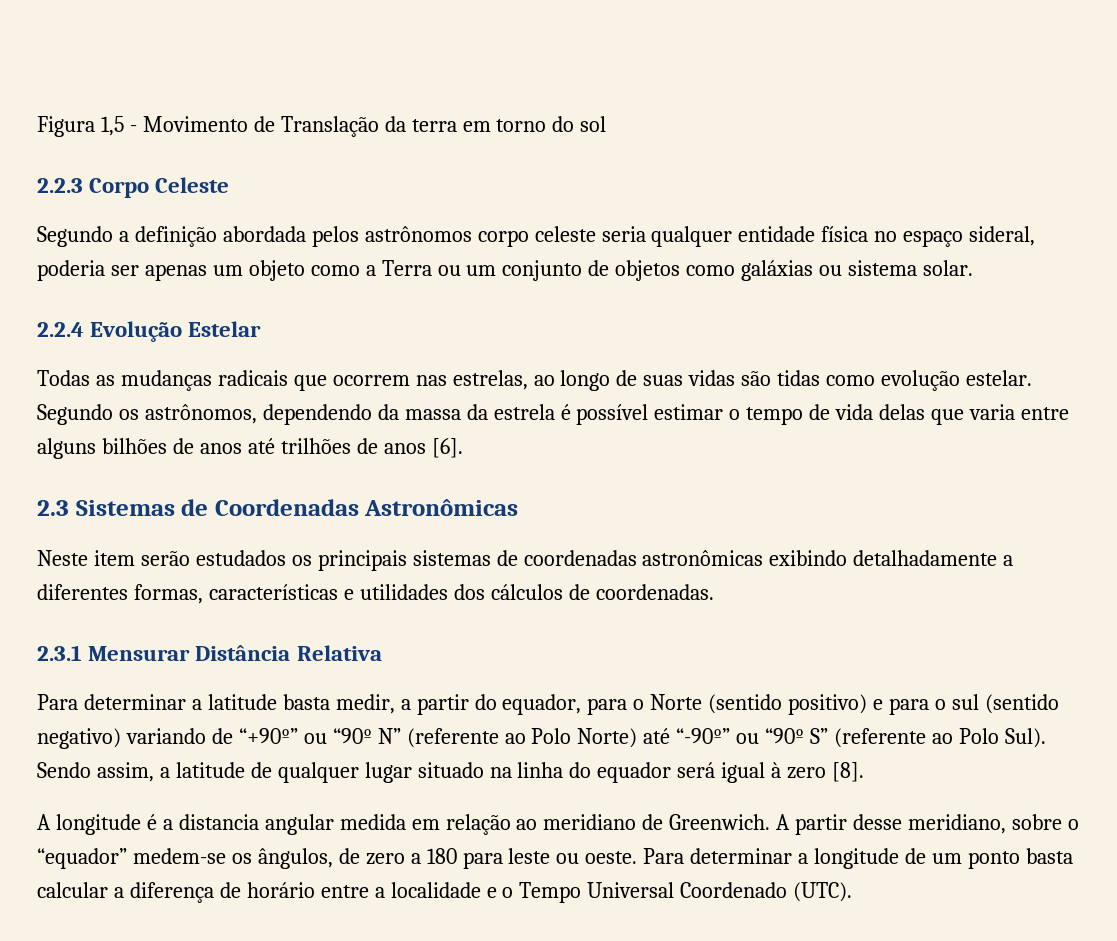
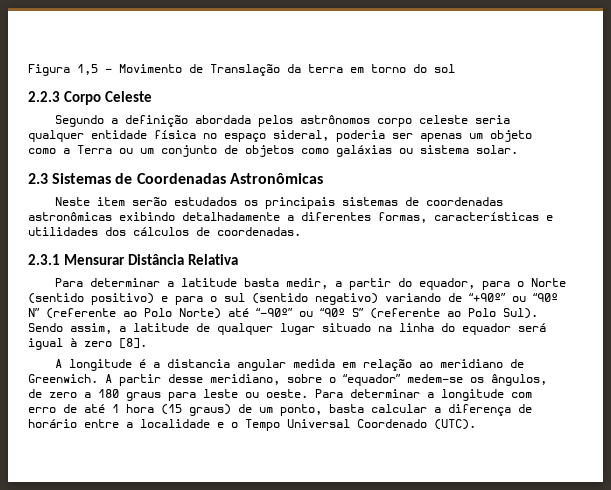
- 2.2.4 Evolução Estelar
- Todas as mudanças radicais que ocorrem nas estrelas, ao longo de suas vidas são tidas como evolução estelar. Segundo os astrônomos, dependendo da massa da estrela é possível estimar o tempo de vida delas que varia entre alguns bilhões de anos até trilhões de anos [6].
- A partir desse meridiano, sobre o “equador” medem-se os ângulos, de zero a 180 para leste ou oeste.
+ A partir desse meridiano, sobre o “equador” medem-se os ângulos, de zero a 180 graus para leste ou oeste.
- Para determinar a longitude de um ponto basta calcular a diferença de horário entre a localidade e o Tempo Universal Coordenado (UTC).
+ Para determinar a longitude com erro de até 1 hora (15 graus) de um ponto, basta calcular a diferença de horário entre a localidade e o Tempo Universal Coordenado (UTC).

